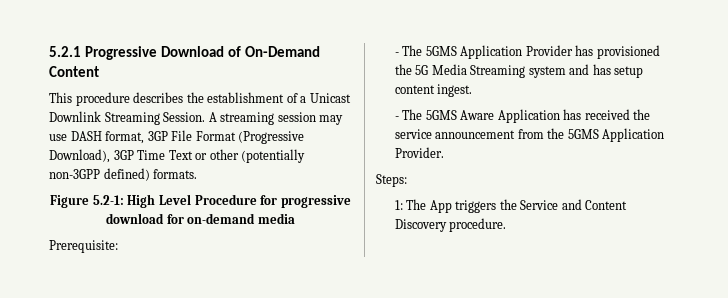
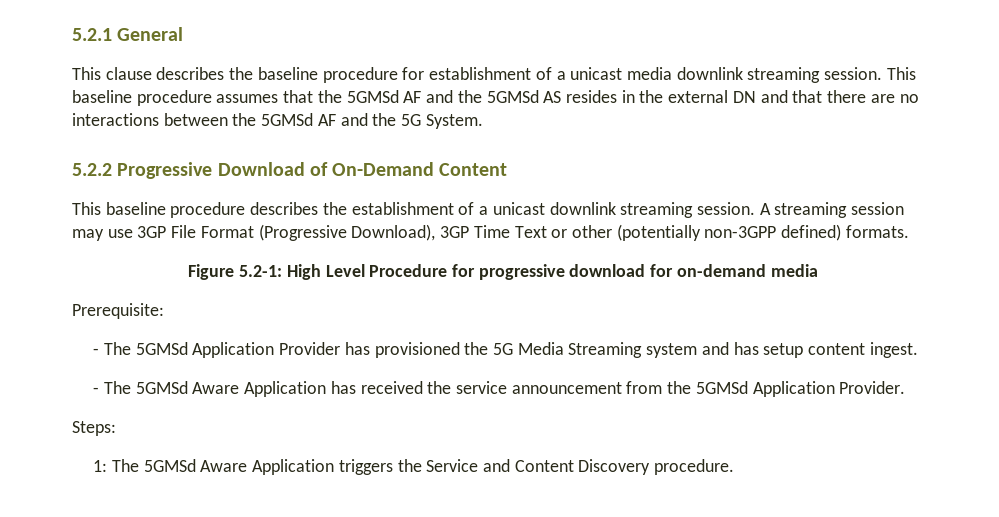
- 5.2.1 Progressive Download of On-Demand Content
+ 5.2.1 General
+ This clause describes the baseline procedure for establishment of a unicast media downlink streaming session. This baseline procedure assumes that the 5GMSd AF and the 5GMSd AS resides in the external DN and that there are no interactions between the 5GMSd AF and the 5G System.
+ 5.2.2 Progressive Download of On-Demand Content
- This procedure describes the establishment of a Unicast Downlink Streaming Session.
+ This baseline procedure describes the establishment of a unicast downlink streaming session.
- A streaming session may use DASH format, 3GP File Format (Progressive Download), 3GP Time Text or other (potentially non-3GPP defined) formats.
+ A streaming session may use 3GP File Format (Progressive Download), 3GP Time Text or other (potentially non-3GPP defined) formats.
- - The 5GMS Application Provider has provisioned the 5G Media Streaming system and has setup content ingest.
+ - The 5GMSd Application Provider has provisioned the 5G Media Streaming system and has setup content ingest.
- - The 5GMS Aware Application has received the service announcement from the 5GMS Application Provider.
+ - The 5GMSd Aware Application has received the service announcement from the 5GMSd Application Provider.
- 1: The App triggers the Service and Content Discovery procedure.
+ 1: The 5GMSd Aware Application triggers the Service and Content Discovery procedure.

